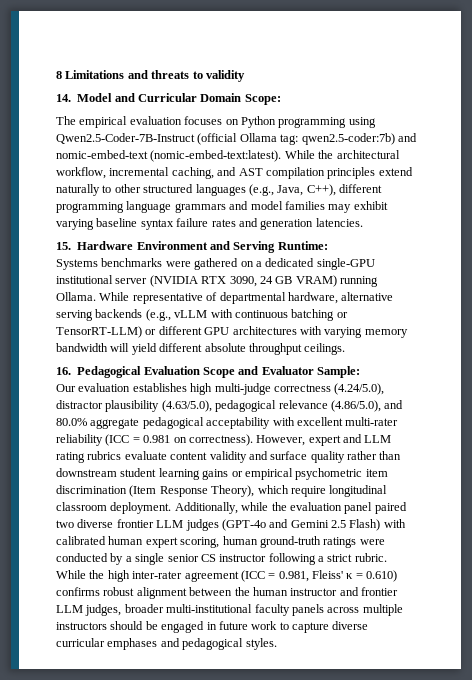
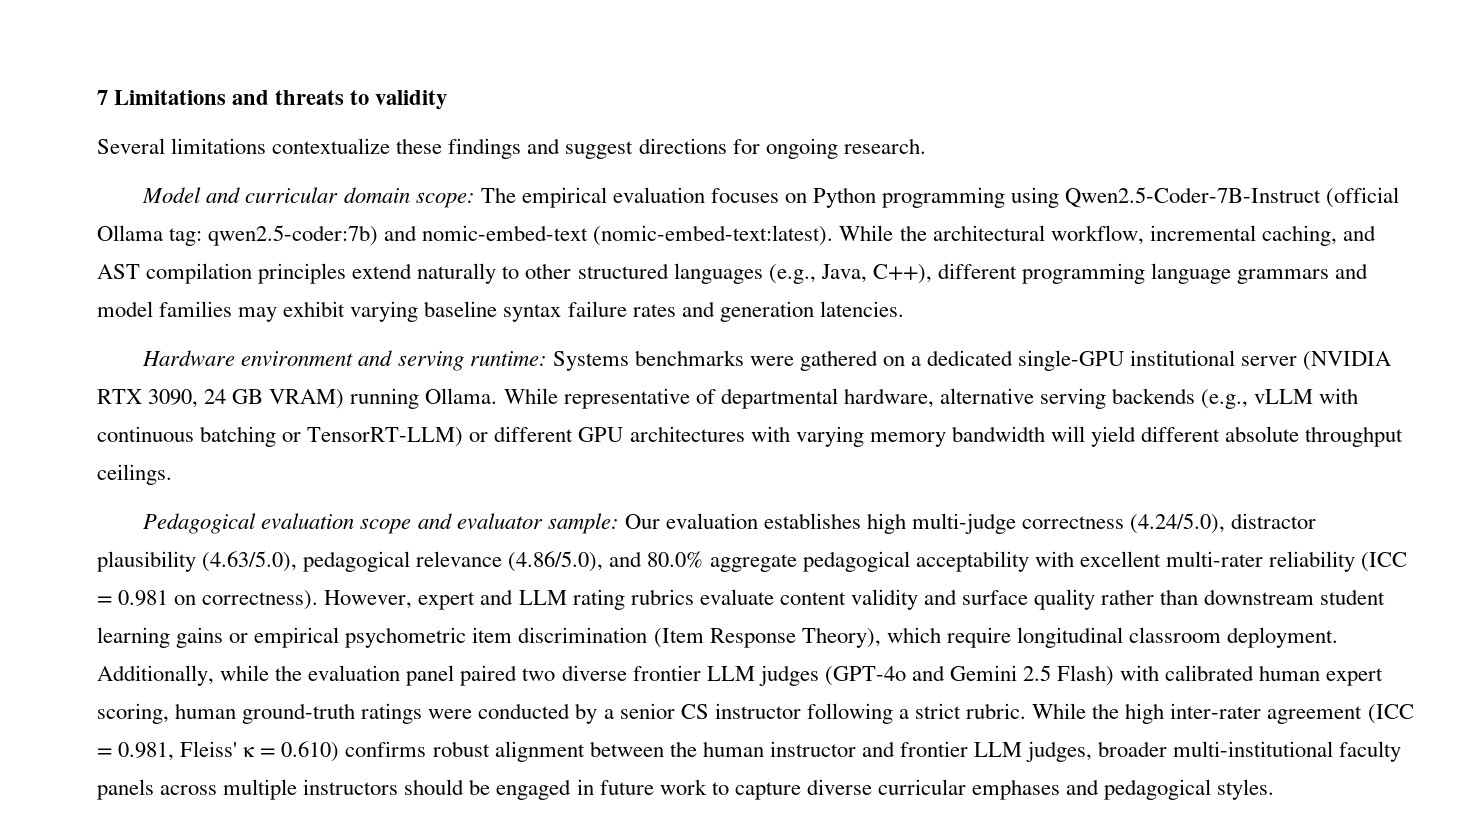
- 8 Limitations and threats to validity
+ 7 Limitations and threats to validity
- 14. Model and Curricular Domain Scope:
- The empirical evaluation focuses on Python programming using Qwen2.5-Coder-7B-Instruct (official Ollama tag: qwen2.5-coder:7b) and nomic-embed-text (nomic-embed-text:latest).
+ Several limitations contextualize these findings and suggest directions for ongoing research.
+ Model and curricular domain scope: The empirical evaluation focuses on Python programming using Qwen2.5-Coder-7B-Instruct (official Ollama tag: qwen2.5-coder:7b) and nomic-embed-text (nomic-embed-text:latest).
- 15. Hardware Environment and Serving Runtime:
- Systems benchmarks were gathered on a dedicated single-GPU institutional server (NVIDIA RTX 3090, 24 GB VRAM) running Ollama.
+ Hardware environment and serving runtime: Systems benchmarks were gathered on a dedicated single-GPU institutional server (NVIDIA RTX 3090, 24 GB VRAM) running Ollama.
- 16. Pedagogical Evaluation Scope and Evaluator Sample:
- Our evaluation establishes high multi-judge correctness (4.24/5.0), distractor plausibility (4.63/5.0), pedagogical relevance (4.86/5.0), and 80.0% aggregate pedagogical acceptability with excellent multi-rater reliability (ICC = 0.981 on correctness).
+ Pedagogical evaluation scope and evaluator sample: Our evaluation establishes high multi-judge correctness (4.24/5.0), distractor plausibility (4.63/5.0), pedagogical relevance (4.86/5.0), and 80.0% aggregate pedagogical acceptability with excellent multi-rater reliability (ICC = 0.981 on correctness).
- Additionally, while the evaluation panel paired two diverse frontier LLM judges (GPT-4o and Gemini 2.5 Flash) with calibrated human expert scoring, human ground-truth ratings were conducted by a single senior CS instructor following a strict rubric.
+ Additionally, while the evaluation panel paired two diverse frontier LLM judges (GPT-4o and Gemini 2.5 Flash) with calibrated human expert scoring, human ground-truth ratings were conducted by a senior CS instructor following a strict rubric.

